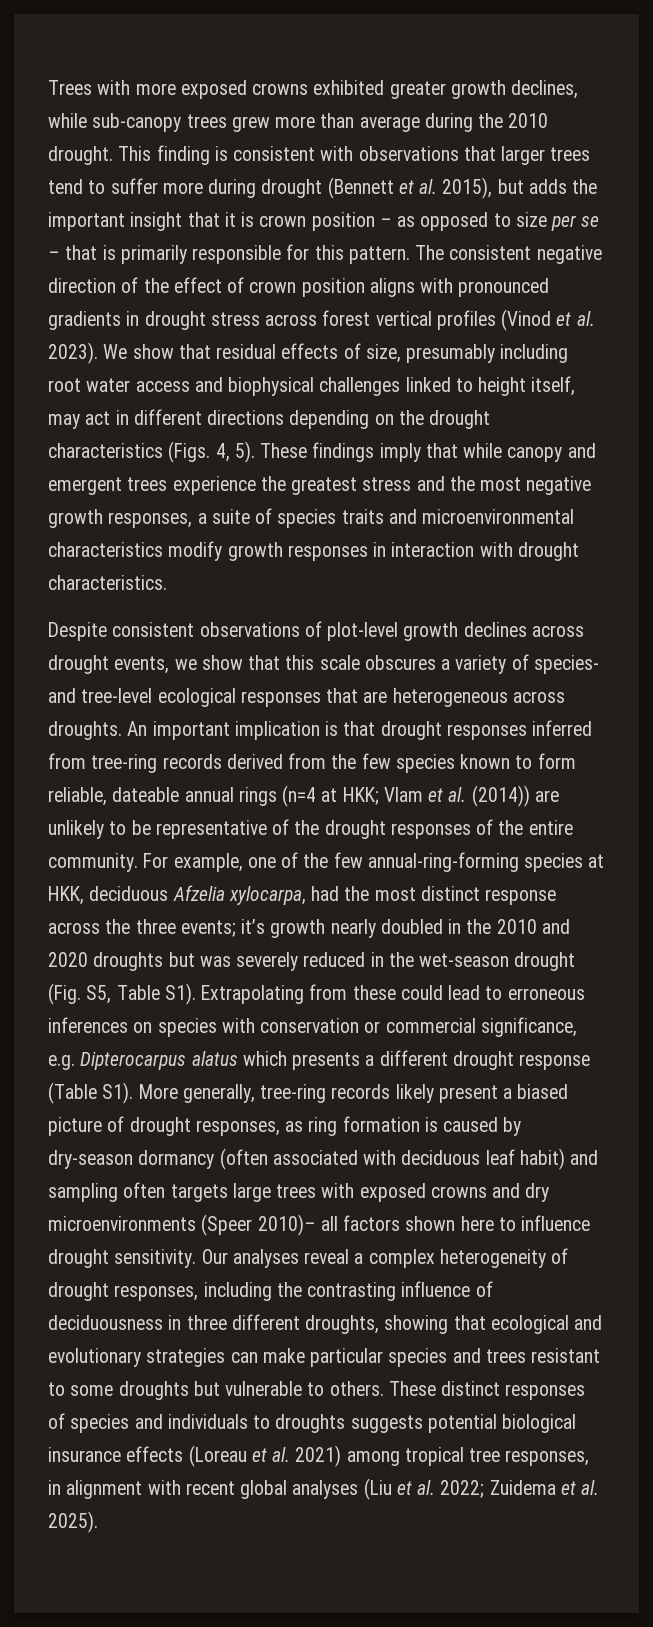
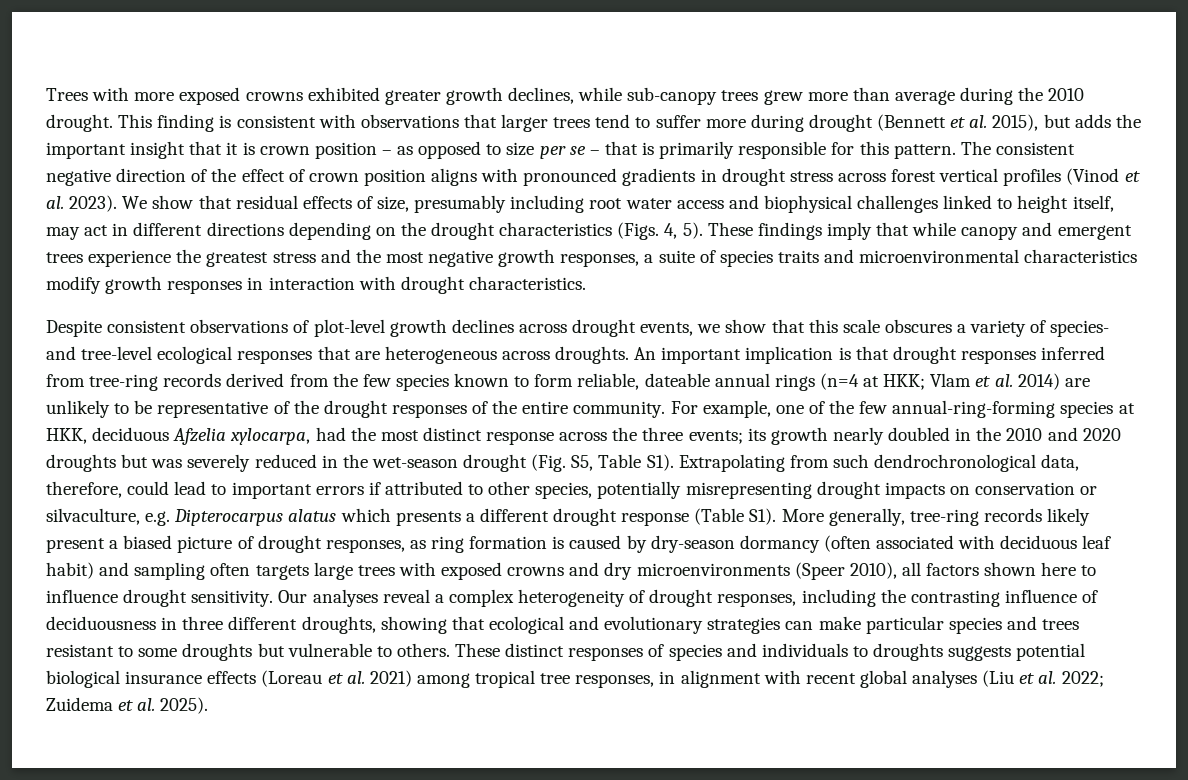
- An important implication is that drought responses inferred from tree-ring records derived from the few species known to form reliable, dateable annual rings (n=4 at HKK; Vlam et al. (2014)) are unlikely to be representative of the drought responses of the entire community.
+ An important implication is that drought responses inferred from tree-ring records derived from the few species known to form reliable, dateable annual rings (n=4 at HKK; Vlam et al. 2014) are unlikely to be representative of the drought responses of the entire community.
- it’s growth nearly doubled in the 2010 and 2020 droughts but was severely reduced in the wet-season drought (Fig. S5, Table S1). Extrapolating from these could lead to erroneous inferences on species with conservation or commercial significance, e.g. Dipterocarpus alatus which presents a different drought response (Table S1). More generally, tree-ring records likely present a biased picture of drought responses, as ring formation is caused by dry-season dormancy (often associated with deciduous leaf habit) and sampling often targets large trees with exposed crowns and dry microenvironments (Speer 2010)– all factors shown here to influence drought sensitivity.
+ its growth nearly doubled in the 2010 and 2020 droughts but was severely reduced in the wet-season drought (Fig. S5, Table S1). Extrapolating from such dendrochronological data, therefore, could lead to important errors if attributed to other species, potentially misrepresenting drought impacts on conservation or silvaculture, e.g. Dipterocarpus alatus which presents a different drought response (Table S1). More generally, tree-ring records likely present a biased picture of drought responses, as ring formation is caused by dry-season dormancy (often associated with deciduous leaf habit) and sampling often targets large trees with exposed crowns and dry microenvironments (Speer 2010), all factors shown here to influence drought sensitivity.

